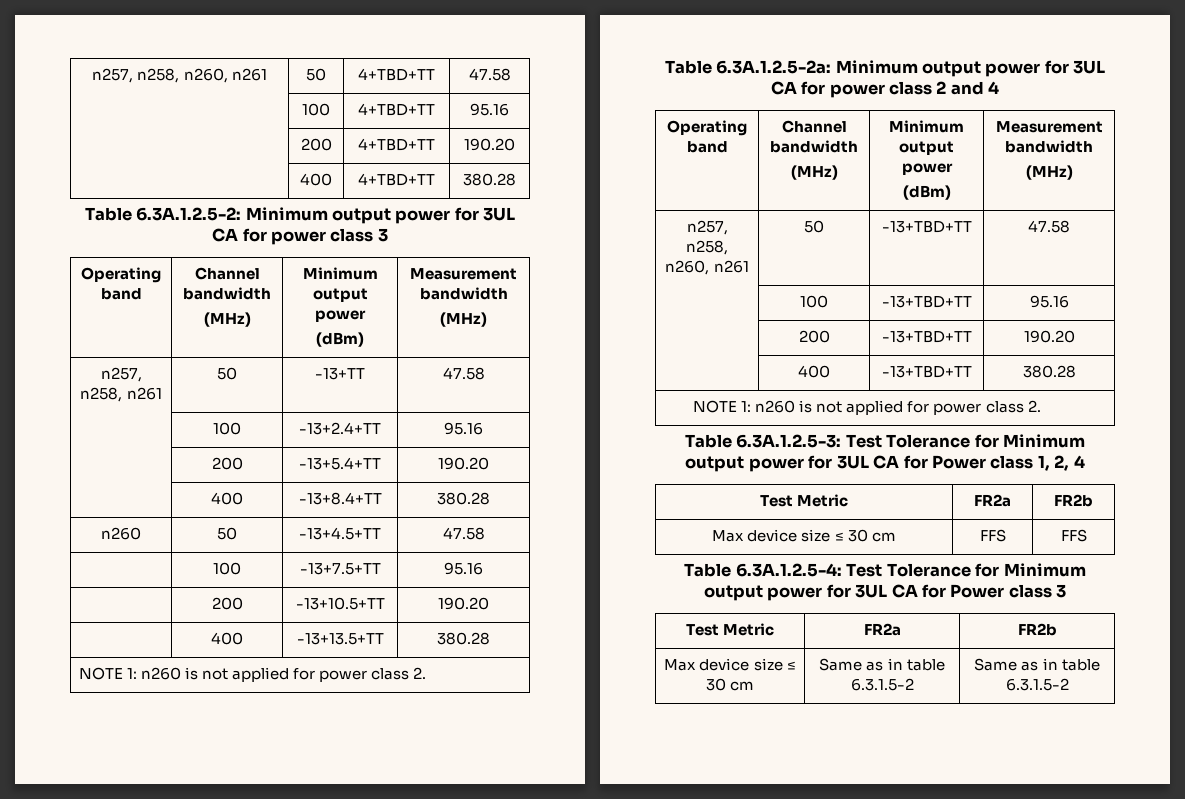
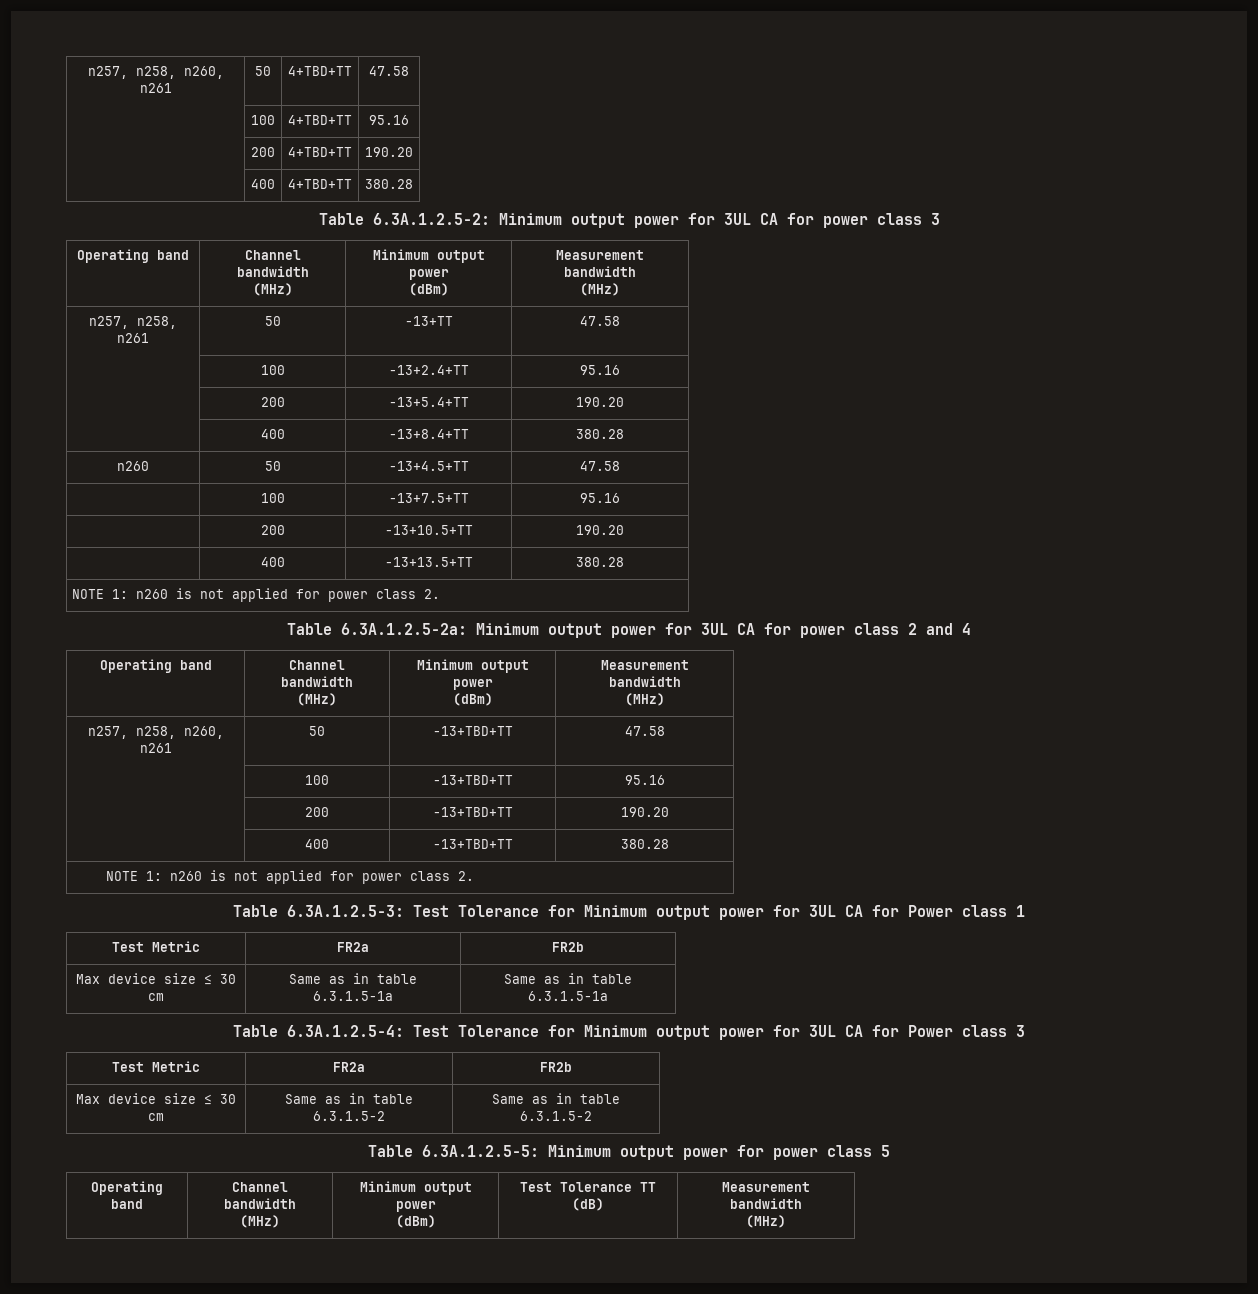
- Table 6.3A.1.2.5-3: Test Tolerance for Minimum output power for 3UL CA for Power class 1, 2, 4
+ Table 6.3A.1.2.5-3: Test Tolerance for Minimum output power for 3UL CA for Power class 1
- Max device size ≤ 30 cm | FFS | FFS
+ Max device size ≤ 30 cm | Same as in table 6.3.1.5-1a | Same as in table 6.3.1.5-1a
+ Table 6.3A.1.2.5-5: Minimum output power for power class 5
+ Operating band | Channel bandwidth
+ (MHz) | Minimum output power
+ (dBm) | Test Tolerance TT (dB) | Measurement bandwidth
+ (MHz)

